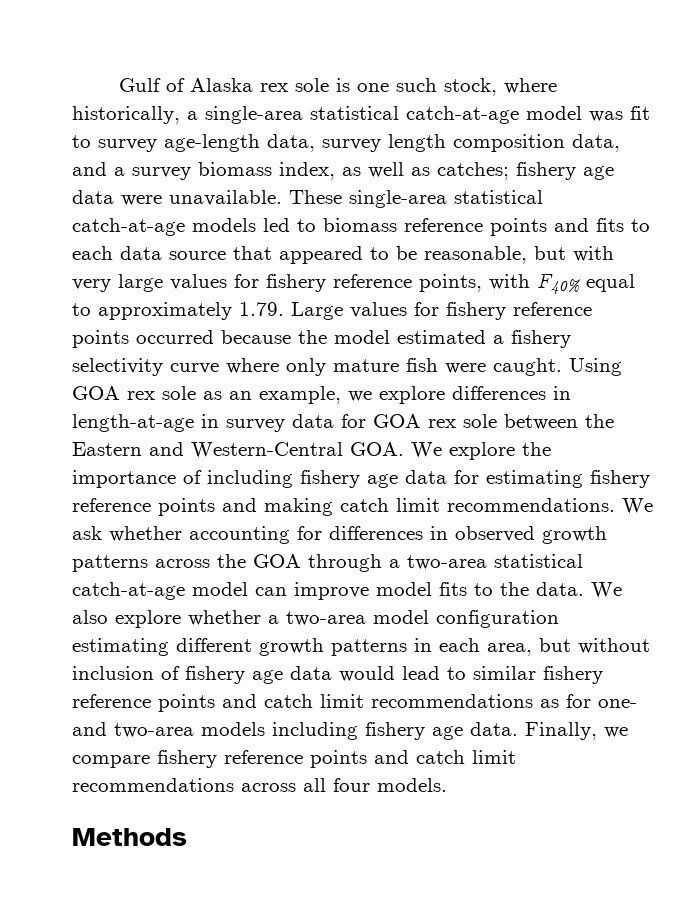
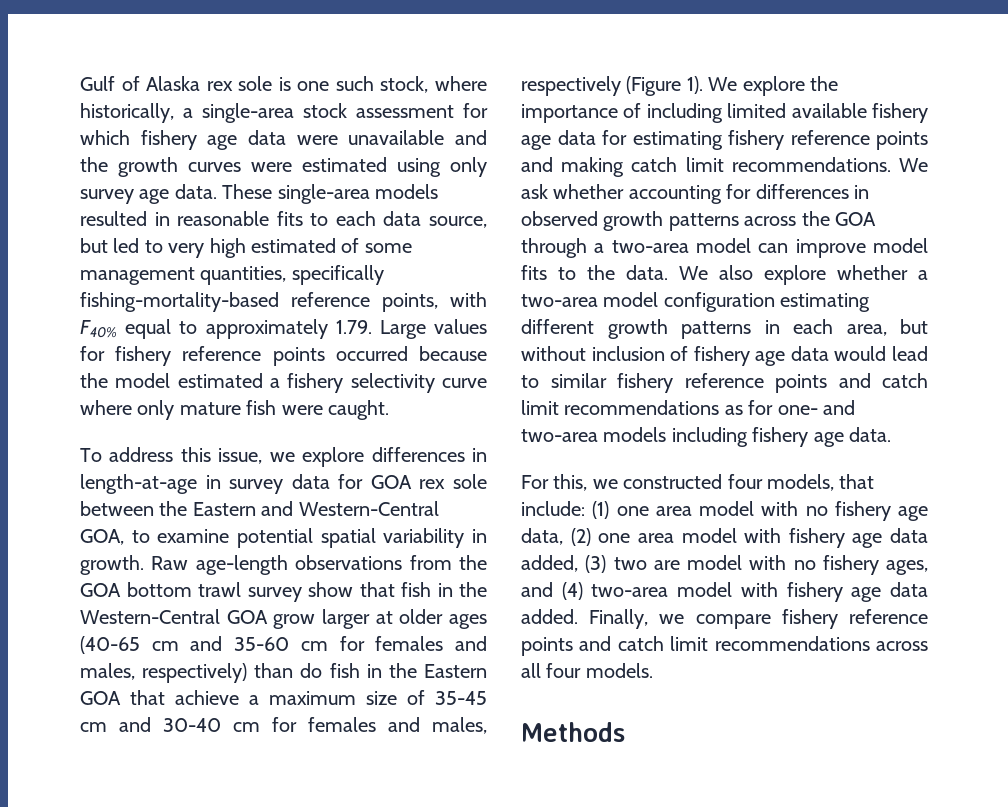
- Gulf of Alaska rex sole is one such stock, where historically, a single-area statistical catch-at-age model was fit to survey age-length data, survey length composition data, and a survey biomass index, as well as catches; fishery age data were unavailable. These single-area statistical catch-at-age models led to biomass reference points and fits to each data source that appeared to be reasonable, but with very large values for fishery reference points, with F40% equal to approximately 1.79. Large values for fishery reference points occurred because the model estimated a fishery selectivity curve where only mature fish were caught. Using GOA rex sole as an example, we explore differences in length-at-age in survey data for GOA rex sole between the Eastern and Western-Central GOA. We explore the importance of including fishery age data for estimating fishery reference points and making catch limit recommendations.
+ Gulf of Alaska rex sole is one such stock, where historically, a single-area stock assessment for which fishery age data were unavailable and the growth curves were estimated using only survey age data. These single-area models resulted in reasonable fits to each data source, but led to very high estimated of some management quantities, specifically fishing-mortality-based reference points, with F40% equal to approximately 1.79. Large values for fishery reference points occurred because the model estimated a fishery selectivity curve where only mature fish were caught.
+ To address this issue, we explore differences in length-at-age in survey data for GOA rex sole between the Eastern and Western-Central GOA, to examine potential spatial variability in growth. Raw age-length observations from the GOA bottom trawl survey show that fish in the Western-Central GOA grow larger at older ages (40-65 cm and 35-60 cm for females and males, respectively) than do fish in the Eastern GOA that achieve a maximum size of 35-45 cm and 30-40 cm for females and males, respectively (Figure 1). We explore the importance of including limited available fishery age data for estimating fishery reference points and making catch limit recommendations.
- We ask whether accounting for differences in observed growth patterns across the GOA through a two-area statistical catch-at-age model can improve model fits to the data.
+ We ask whether accounting for differences in observed growth patterns across the GOA through a two-area model can improve model fits to the data.
- We also explore whether a two-area model configuration estimating different growth patterns in each area, but without inclusion of fishery age data would lead to similar fishery reference points and catch limit recommendations as for one- and two-area models including fishery age data. Finally, we compare fishery reference points and catch limit recommendations across all four models.
+ We also explore whether a two-area model configuration estimating different growth patterns in each area, but without inclusion of fishery age data would lead to similar fishery reference points and catch limit recommendations as for one- and two-area models including fishery age data.
+ For this, we constructed four models, that include: (1) one area model with no fishery age data, (2) one area model with fishery age data added, (3) two are model with no fishery ages, and (4) two-area model with fishery age data added. Finally, we compare fishery reference points and catch limit recommendations across all four models.

